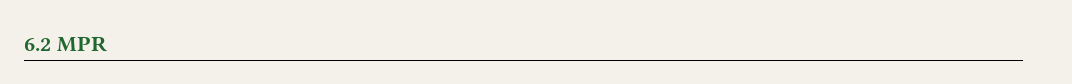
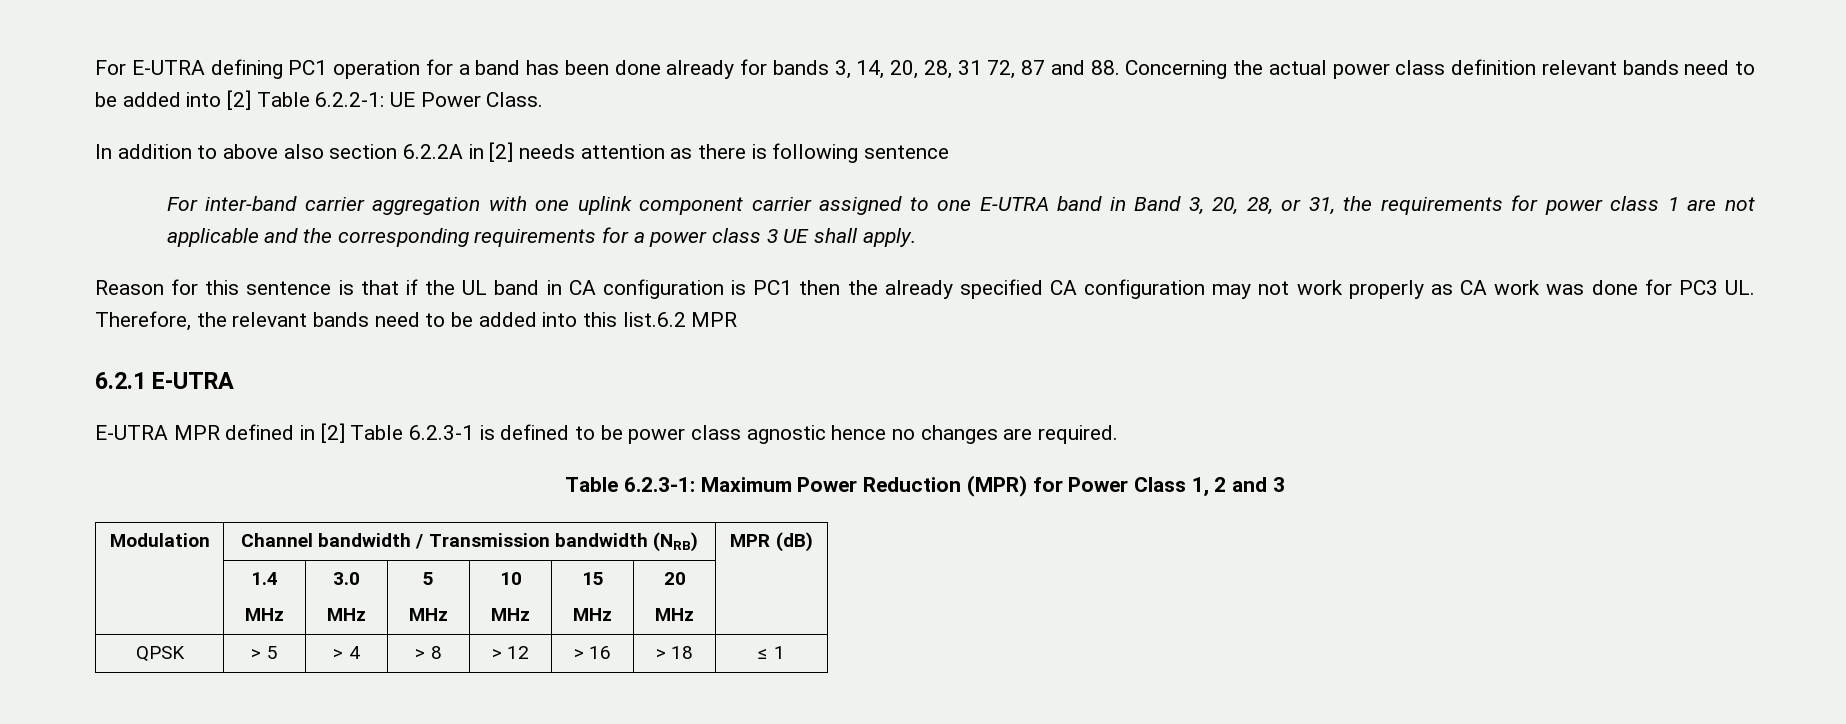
- 6.2 MPR
+ For E-UTRA defining PC1 operation for a band has been done already for bands 3, 14, 20, 28, 31 72, 87 and 88. Concerning the actual power class definition relevant bands need to be added into [2] Table 6.2.2-1: UE Power Class.
+ In addition to above also section 6.2.2A in [2] needs attention as there is following sentence
+ For inter-band carrier aggregation with one uplink component carrier assigned to one E-UTRA band in Band 3, 20, 28, or 31, the requirements for power class 1 are not applicable and the corresponding requirements for a power class 3 UE shall apply.
+ Reason for this sentence is that if the UL band in CA configuration is PC1 then the already specified CA configuration may not work properly as CA work was done for PC3 UL. Therefore, the relevant bands need to be added into this list.6.2 MPR
+ 6.2.1 E-UTRA
+ E-UTRA MPR defined in [2] Table 6.2.3-1 is defined to be power class agnostic hence no changes are required.
+ Table 6.2.3-1: Maximum Power Reduction (MPR) for Power Class 1, 2 and 3
+ Modulation | Channel bandwidth / Transmission bandwidth (NRB) | MPR (dB)
+ | 1.4
+ MHz | 3.0
+ MHz | 5
+ MHz | 10
+ MHz | 15
+ MHz | 20
+ MHz |
+ QPSK | > 5 | > 4 | > 8 | > 12 | > 16 | > 18 | ≤ 1

